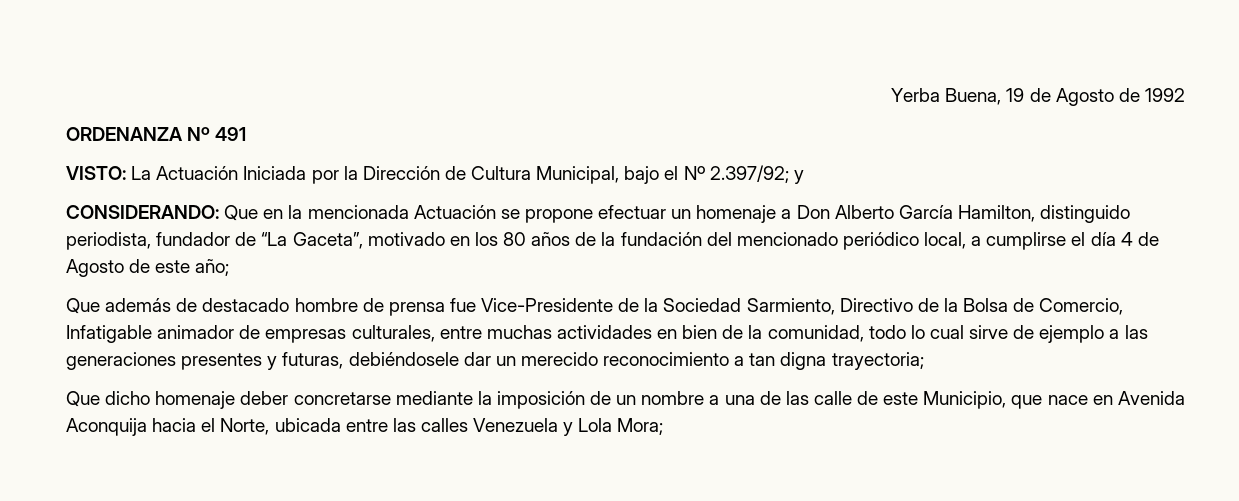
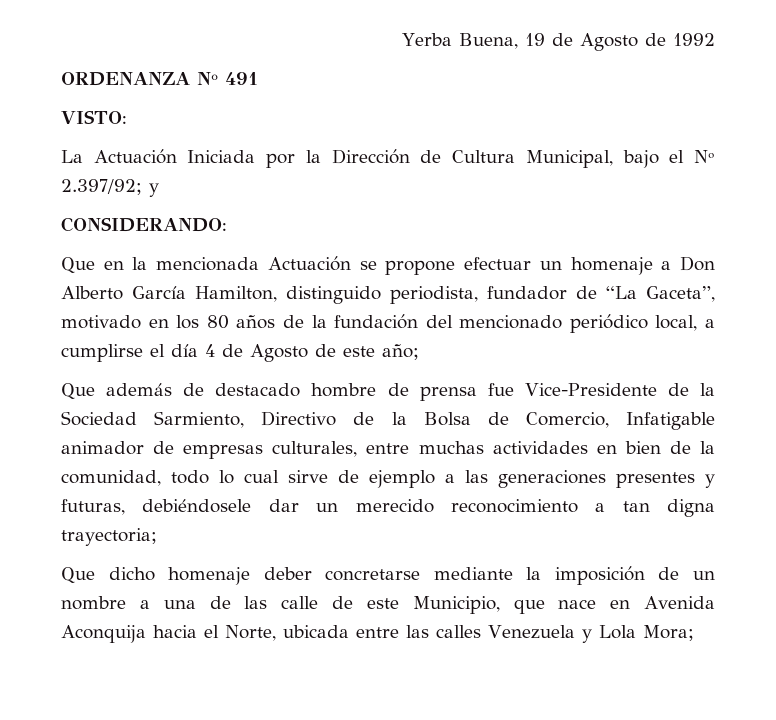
- VISTO: La Actuación Iniciada por la Dirección de Cultura Municipal, bajo el Nº 2.397/92; y
+ VISTO:
+ La Actuación Iniciada por la Dirección de Cultura Municipal, bajo el Nº 2.397/92; y
- CONSIDERANDO: Que en la mencionada Actuación se propone efectuar un homenaje a Don Alberto García Hamilton, distinguido periodista, fundador de “La Gaceta”, motivado en los 80 años de la fundación del mencionado periódico local, a cumplirse el día 4 de Agosto de este año;
+ CONSIDERANDO:
+ Que en la mencionada Actuación se propone efectuar un homenaje a Don Alberto García Hamilton, distinguido periodista, fundador de “La Gaceta”, motivado en los 80 años de la fundación del mencionado periódico local, a cumplirse el día 4 de Agosto de este año;

